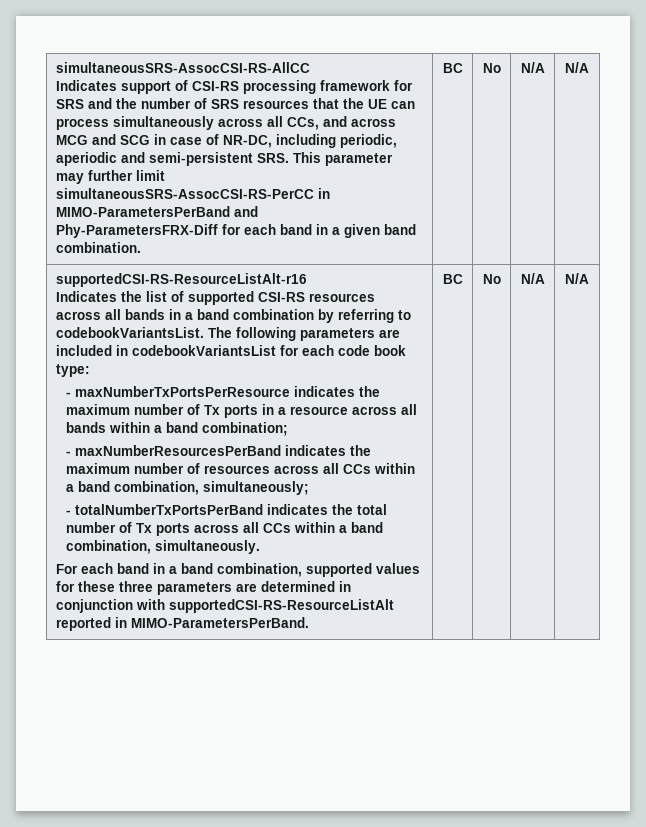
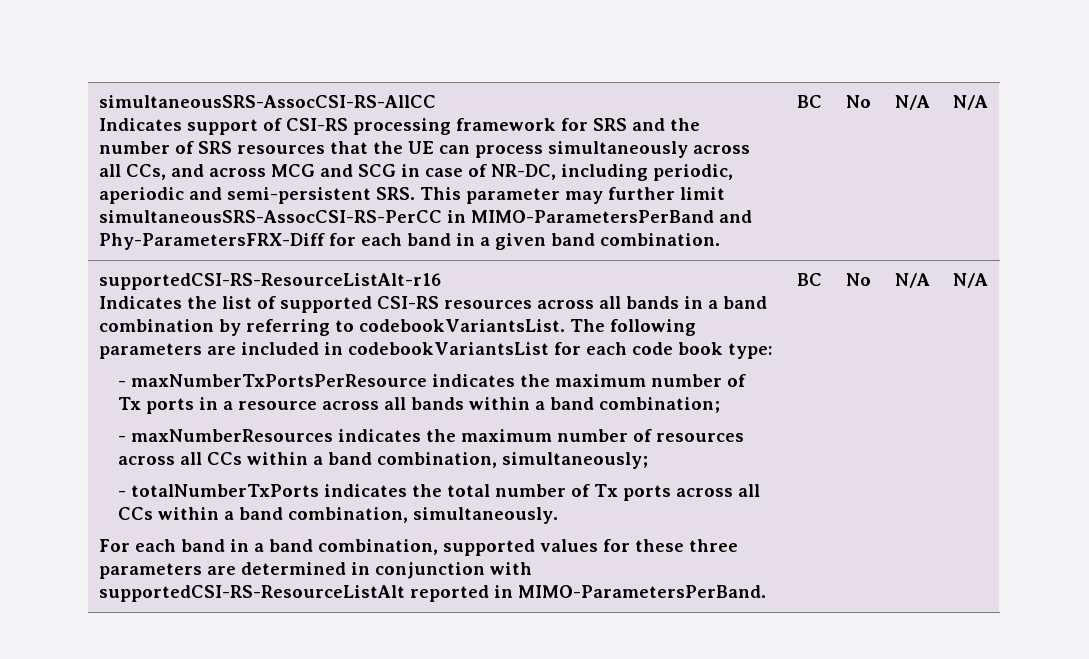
- - maxNumberResourcesPerBand indicates the maximum number of resources across all CCs within a band combination, simultaneously;
+ - maxNumberResources indicates the maximum number of resources across all CCs within a band combination, simultaneously;
- - totalNumberTxPortsPerBand indicates the total number of Tx ports across all CCs within a band combination, simultaneously.
+ - totalNumberTxPorts indicates the total number of Tx ports across all CCs within a band combination, simultaneously.

